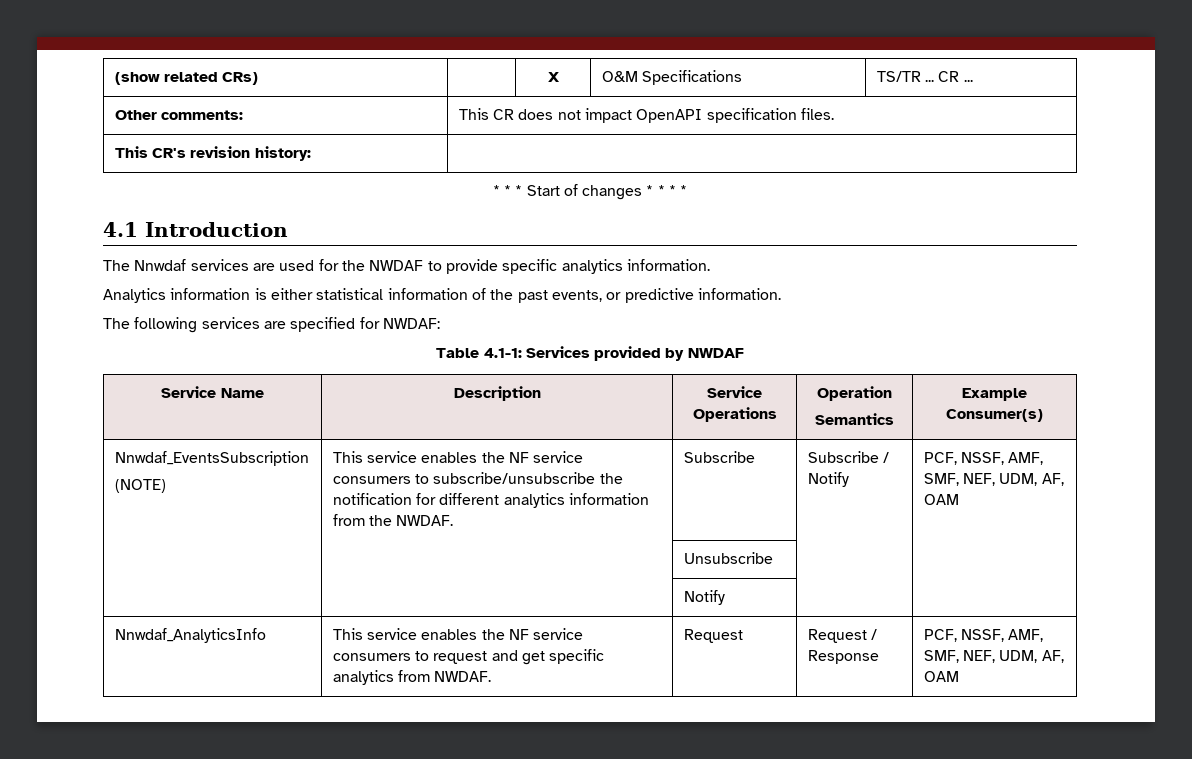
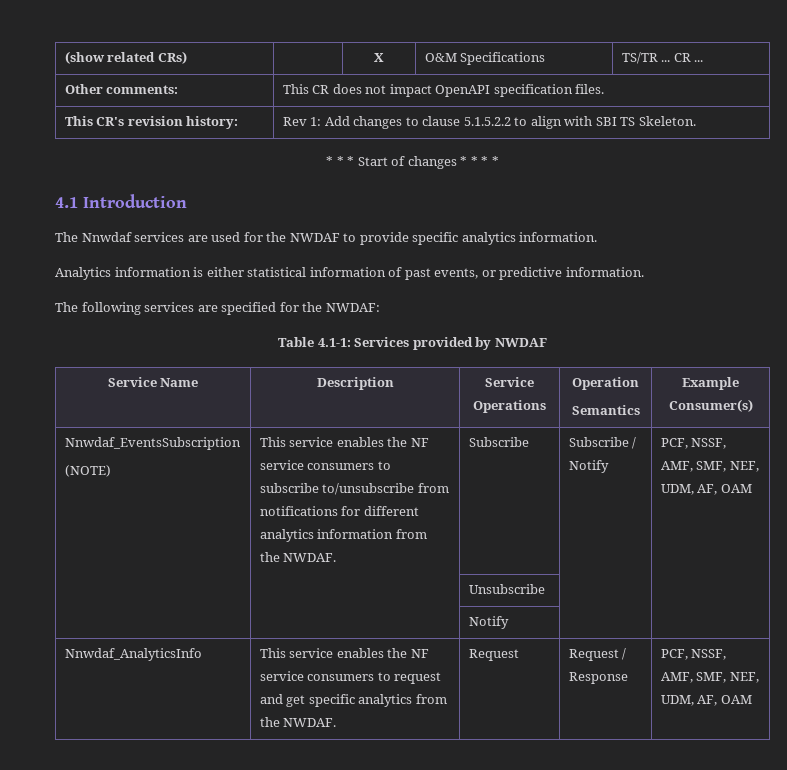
- This CR's revision history: |
+ This CR's revision history: | Rev 1: Add changes to clause 5.1.5.2.2 to align with SBI TS Skeleton.
- Analytics information is either statistical information of the past events, or predictive information.
+ Analytics information is either statistical information of past events, or predictive information.
- The following services are specified for NWDAF:
+ The following services are specified for the NWDAF:
  Nnwdaf_EventsSubscription
- (NOTE) | This service enables the NF service consumers to subscribe/unsubscribe the notification for different analytics information from the NWDAF. | Subscribe | Subscribe / Notify | PCF, NSSF, AMF, SMF, NEF, UDM, AF, OAM
+ (NOTE) | This service enables the NF service consumers to subscribe to/unsubscribe from notifications for different analytics information from the NWDAF. | Subscribe | Subscribe / Notify | PCF, NSSF, AMF, SMF, NEF, UDM, AF, OAM
- Nnwdaf_AnalyticsInfo | This service enables the NF service consumers to request and get specific analytics from NWDAF. | Request | Request / Response | PCF, NSSF, AMF, SMF, NEF, UDM, AF, OAM
+ Nnwdaf_AnalyticsInfo | This service enables the NF service consumers to request and get specific analytics from the NWDAF. | Request | Request / Response | PCF, NSSF, AMF, SMF, NEF, UDM, AF, OAM

